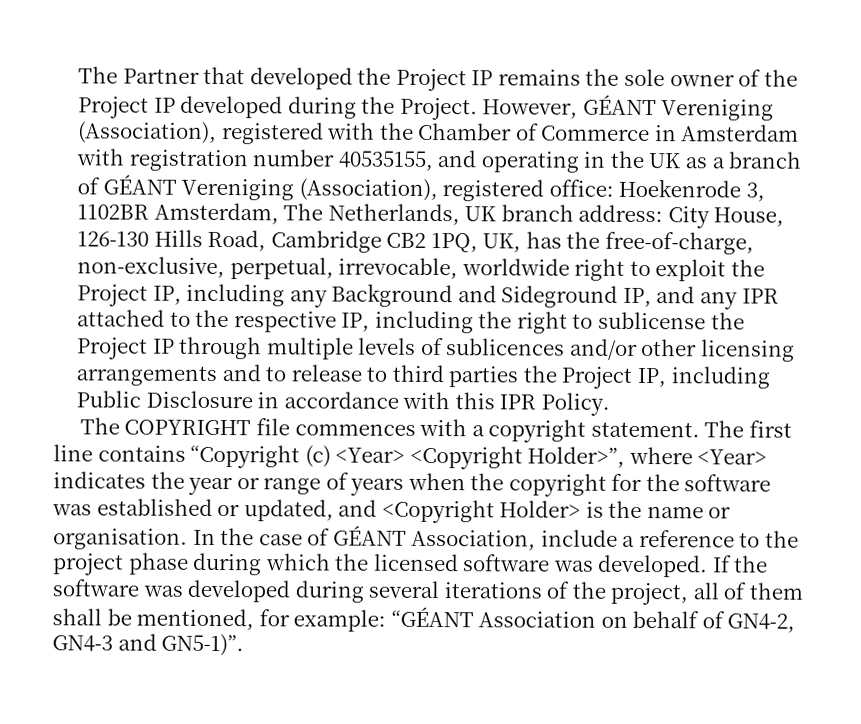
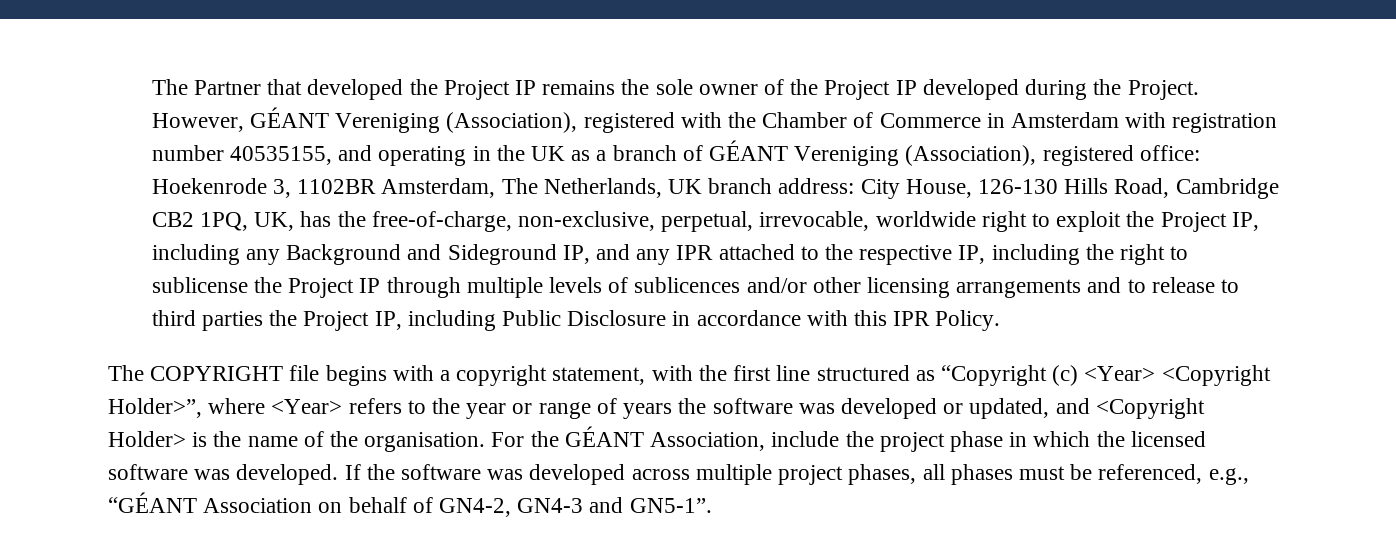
- The COPYRIGHT file commences with a copyright statement. The first line contains “Copyright (c) <Year> <Copyright Holder>”, where <Year> indicates the year or range of years when the copyright for the software was established or updated, and <Copyright Holder> is the name or organisation. In the case of GÉANT Association, include a reference to the project phase during which the licensed software was developed.
+ The COPYRIGHT file begins with a copyright statement, with the first line structured as “Copyright (c) <Year> <Copyright Holder>”, where <Year> refers to the year or range of years the software was developed or updated, and <Copyright Holder> is the name of the organisation. For the GÉANT Association, include the project phase in which the licensed software was developed.
- If the software was developed during several iterations of the project, all of them shall be mentioned, for example: “GÉANT Association on behalf of GN4-2, GN4-3 and GN5-1)”.
+ If the software was developed across multiple project phases, all phases must be referenced, e.g., “GÉANT Association on behalf of GN4-2, GN4-3 and GN5-1”.

